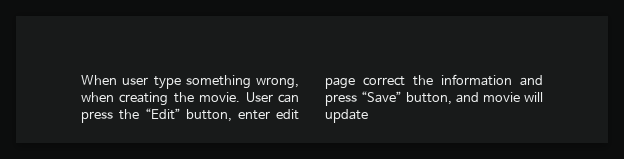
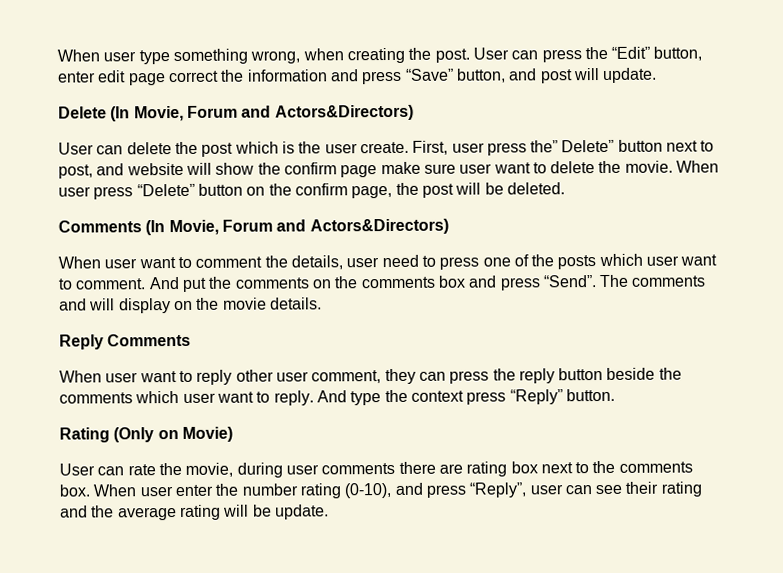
- When user type something wrong, when creating the movie.
+ When user type something wrong, when creating the post.
- User can press the “Edit” button, enter edit page correct the information and press “Save” button, and movie will update
+ User can press the “Edit” button, enter edit page correct the information and press “Save” button, and post will update.
+ Delete (In Movie, Forum and Actors&Directors)
+ User can delete the post which is the user create. First, user press the” Delete” button next to post, and website will show the confirm page make sure user want to delete the movie. When user press “Delete” button on the confirm page, the post will be deleted.
+ Comments (In Movie, Forum and Actors&Directors)
+ When user want to comment the details, user need to press one of the posts which user want to comment. And put the comments on the comments box and press “Send”. The comments and will display on the movie details.
+ Reply Comments
+ When user want to reply other user comment, they can press the reply button beside the comments which user want to reply. And type the context press “Reply” button.
+ Rating (Only on Movie)
+ User can rate the movie, during user comments there are rating box next to the comments box. When user enter the number rating (0-10), and press “Reply”, user can see their rating and the average rating will be update.

